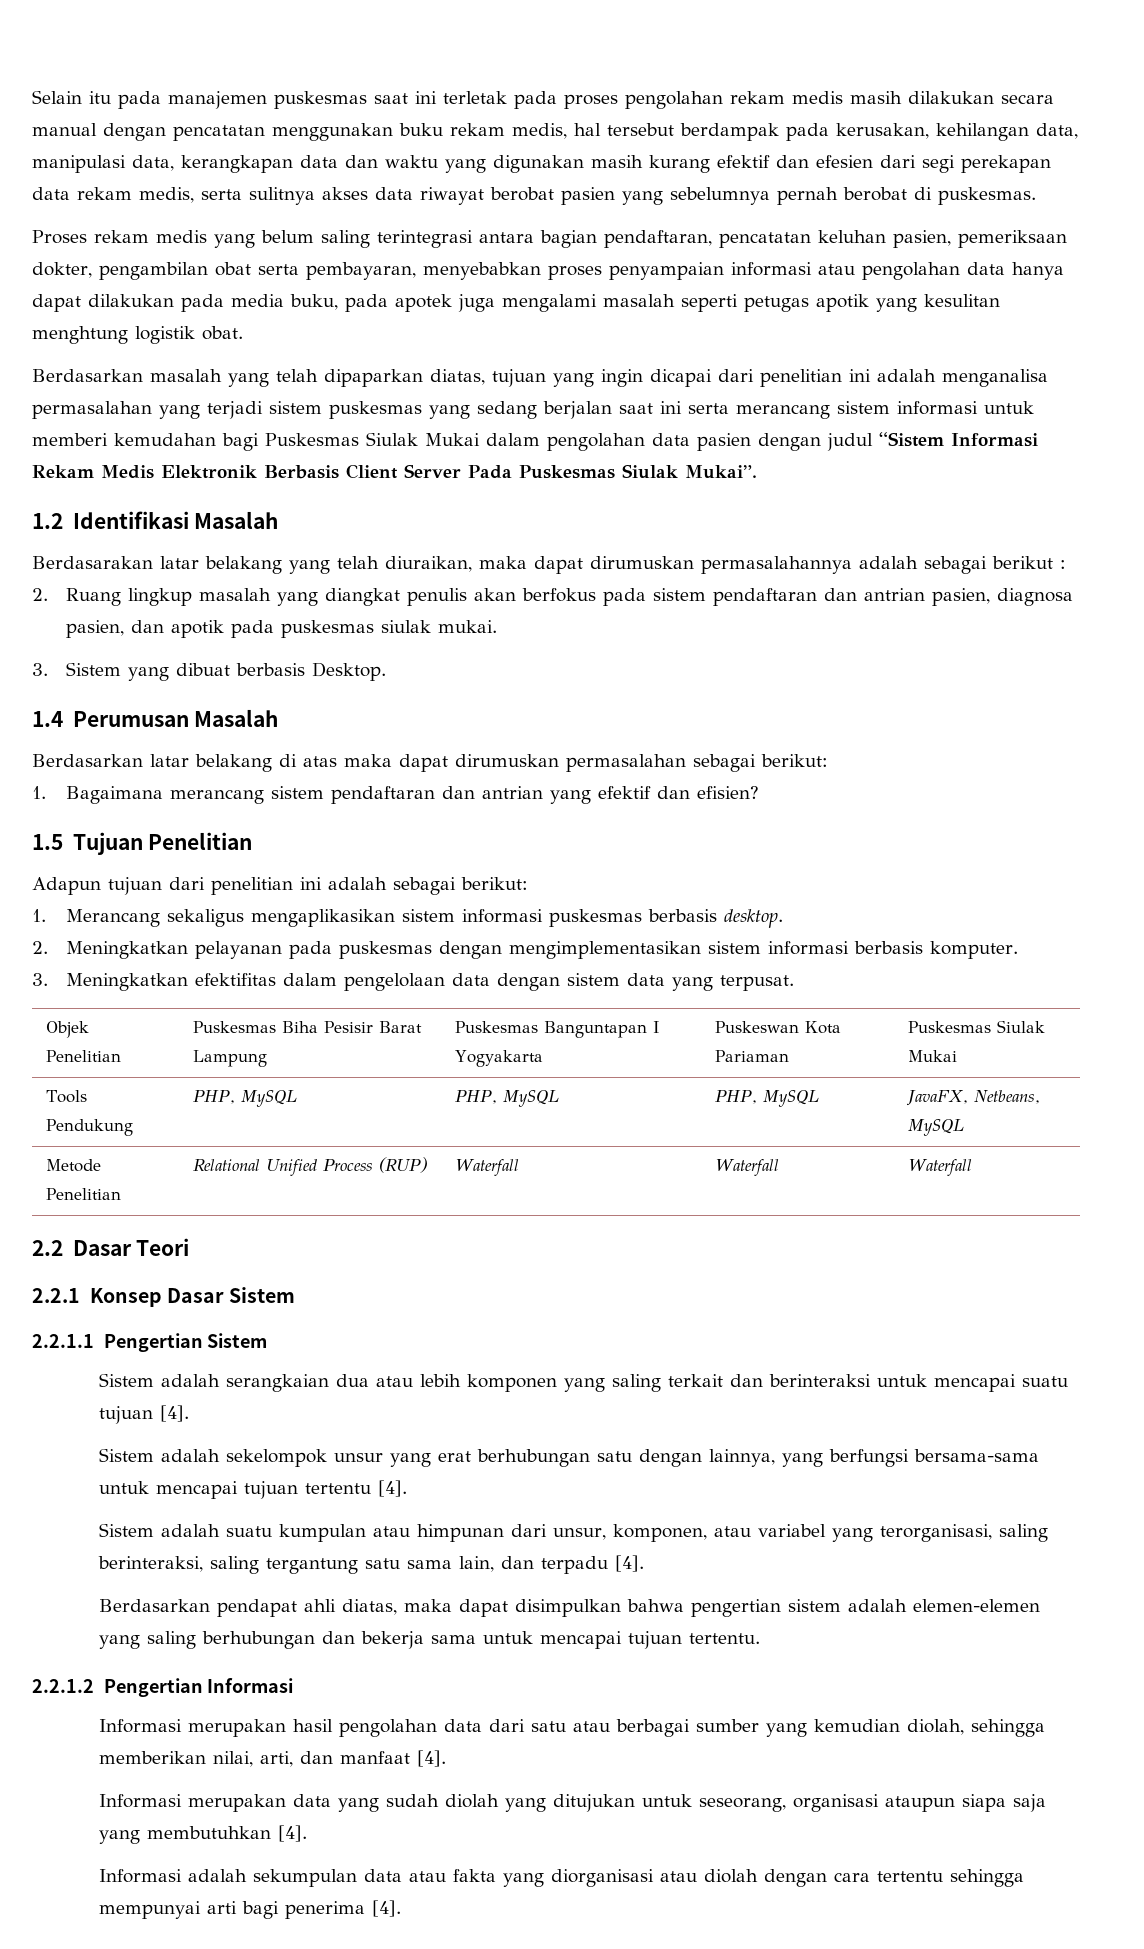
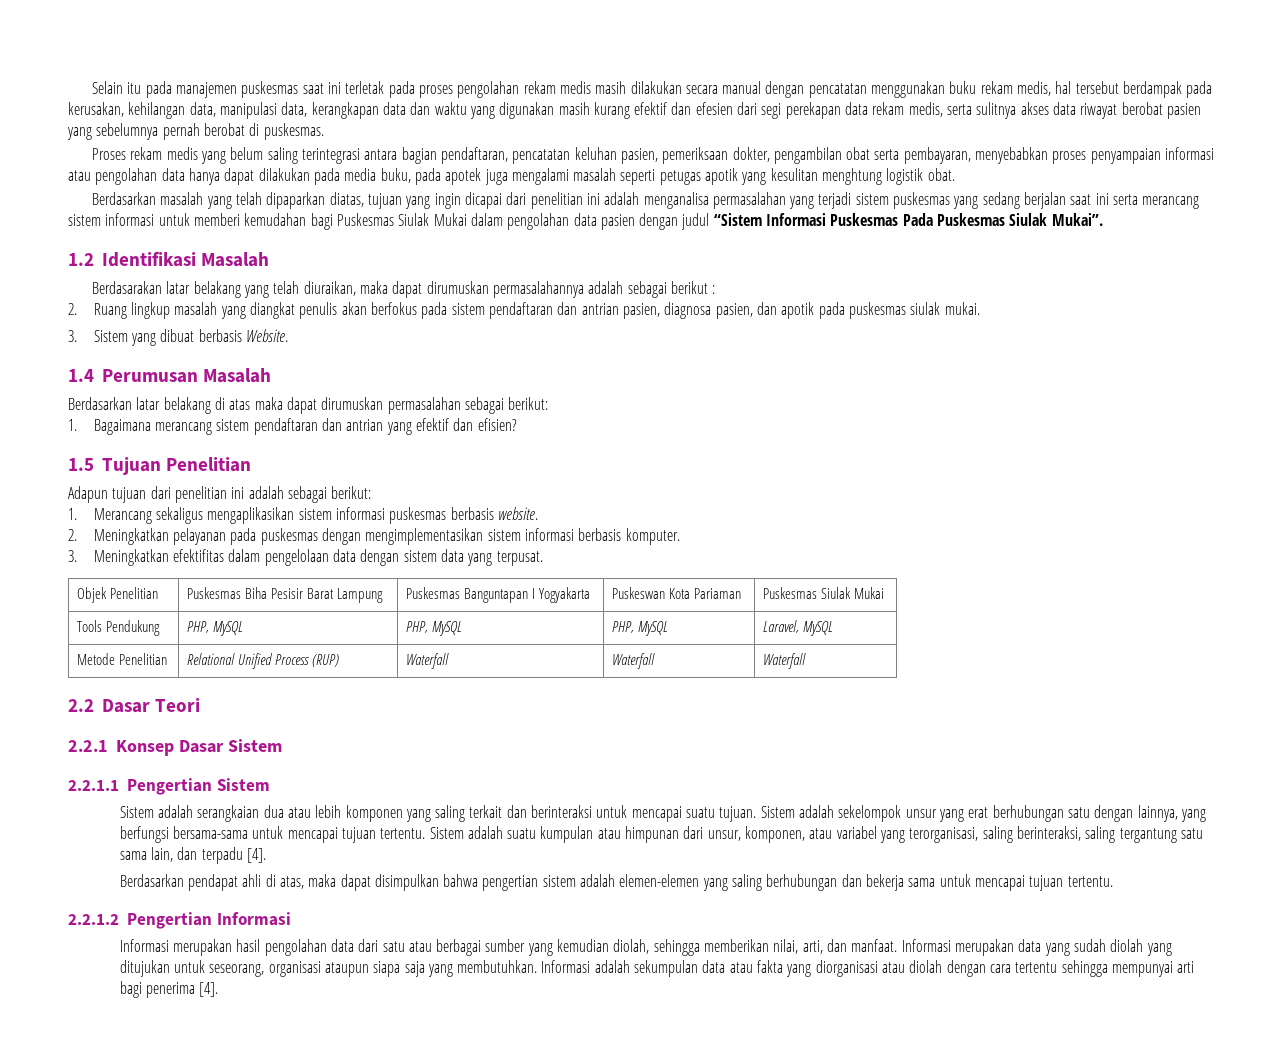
- Berdasarkan masalah yang telah dipaparkan diatas, tujuan yang ingin dicapai dari penelitian ini adalah menganalisa permasalahan yang terjadi sistem puskesmas yang sedang berjalan saat ini serta merancang sistem informasi untuk memberi kemudahan bagi Puskesmas Siulak Mukai dalam pengolahan data pasien dengan judul “Sistem Informasi Rekam Medis Elektronik Berbasis Client Server Pada Puskesmas Siulak Mukai”.
+ Berdasarkan masalah yang telah dipaparkan diatas, tujuan yang ingin dicapai dari penelitian ini adalah menganalisa permasalahan yang terjadi sistem puskesmas yang sedang berjalan saat ini serta merancang sistem informasi untuk memberi kemudahan bagi Puskesmas Siulak Mukai dalam pengolahan data pasien dengan judul “Sistem Informasi Puskesmas Pada Puskesmas Siulak Mukai”.
- 3. Sistem yang dibuat berbasis Desktop.
+ 3. Sistem yang dibuat berbasis Website.
- 1. Merancang sekaligus mengaplikasikan sistem informasi puskesmas berbasis desktop.
+ 1. Merancang sekaligus mengaplikasikan sistem informasi puskesmas berbasis website.
- Tools Pendukung | PHP, MySQL | PHP, MySQL | PHP, MySQL | JavaFX, Netbeans, MySQL
+ Tools Pendukung | PHP, MySQL | PHP, MySQL | PHP, MySQL | Laravel, MySQL
- Sistem adalah serangkaian dua atau lebih komponen yang saling terkait dan berinteraksi untuk mencapai suatu tujuan [4].
- Sistem adalah sekelompok unsur yang erat berhubungan satu dengan lainnya, yang berfungsi bersama-sama untuk mencapai tujuan tertentu [4].
- Sistem adalah suatu kumpulan atau himpunan dari unsur, komponen, atau variabel yang terorganisasi, saling berinteraksi, saling tergantung satu sama lain, dan terpadu [4].
+ Sistem adalah serangkaian dua atau lebih komponen yang saling terkait dan berinteraksi untuk mencapai suatu tujuan. Sistem adalah sekelompok unsur yang erat berhubungan satu dengan lainnya, yang berfungsi bersama-sama untuk mencapai tujuan tertentu. Sistem adalah suatu kumpulan atau himpunan dari unsur, komponen, atau variabel yang terorganisasi, saling berinteraksi, saling tergantung satu sama lain, dan terpadu [4].
- Berdasarkan pendapat ahli diatas, maka dapat disimpulkan bahwa pengertian sistem adalah elemen-elemen yang saling berhubungan dan bekerja sama untuk mencapai tujuan tertentu.
+ Berdasarkan pendapat ahli di atas, maka dapat disimpulkan bahwa pengertian sistem adalah elemen-elemen yang saling berhubungan dan bekerja sama untuk mencapai tujuan tertentu.
- Informasi merupakan hasil pengolahan data dari satu atau berbagai sumber yang kemudian diolah, sehingga memberikan nilai, arti, dan manfaat [4].
- Informasi merupakan data yang sudah diolah yang ditujukan untuk seseorang, organisasi ataupun siapa saja yang membutuhkan [4].
- Informasi adalah sekumpulan data atau fakta yang diorganisasi atau diolah dengan cara tertentu sehingga mempunyai arti bagi penerima [4].
+ Informasi merupakan hasil pengolahan data dari satu atau berbagai sumber yang kemudian diolah, sehingga memberikan nilai, arti, dan manfaat. Informasi merupakan data yang sudah diolah yang ditujukan untuk seseorang, organisasi ataupun siapa saja yang membutuhkan. Informasi adalah sekumpulan data atau fakta yang diorganisasi atau diolah dengan cara tertentu sehingga mempunyai arti bagi penerima [4].

